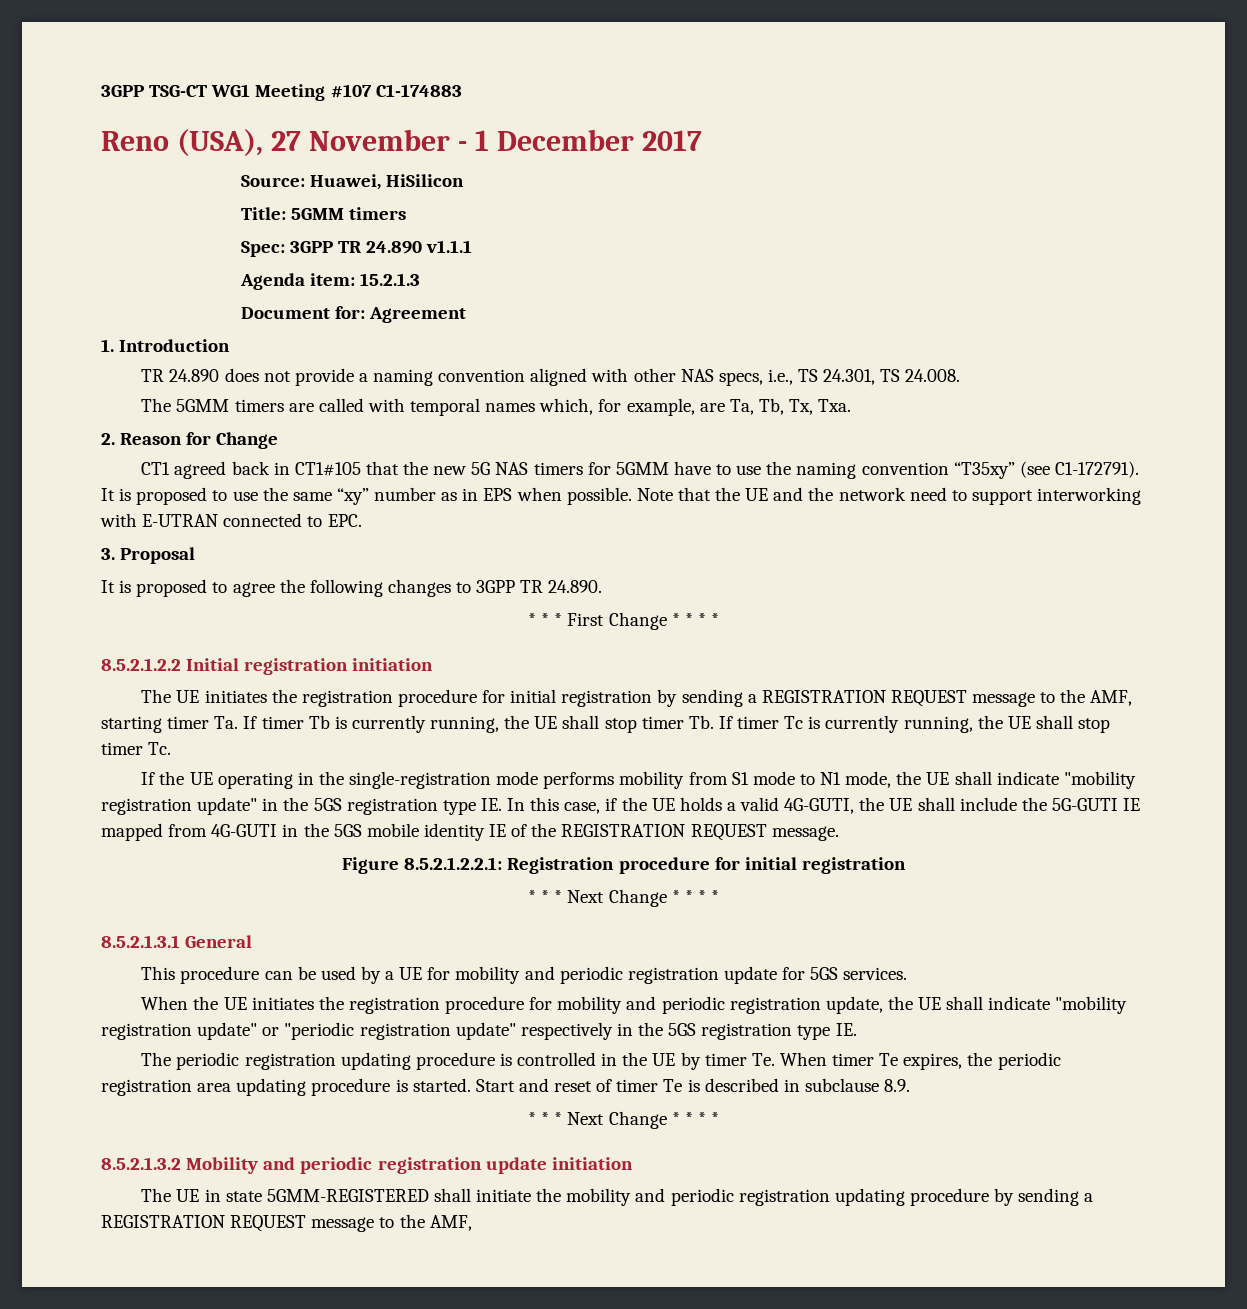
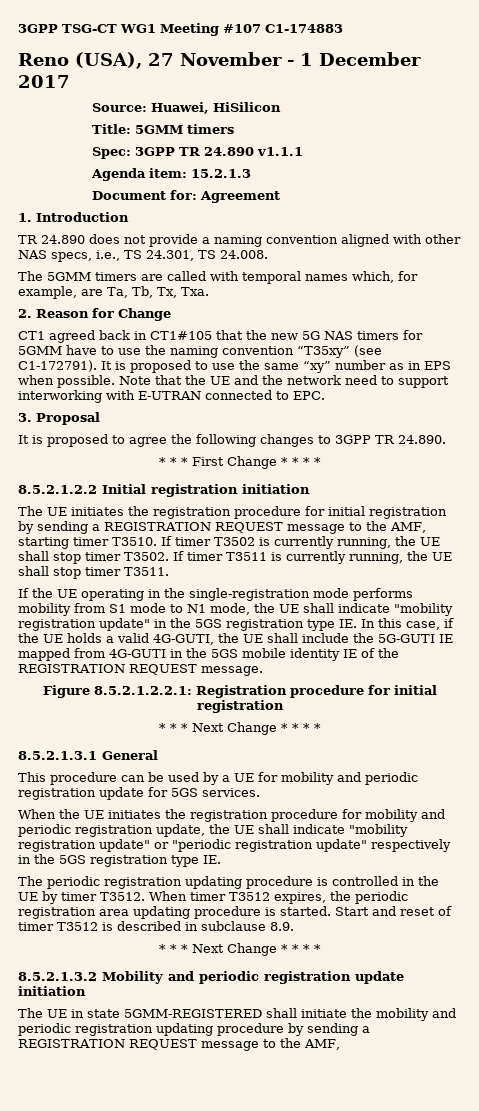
- The UE initiates the registration procedure for initial registration by sending a REGISTRATION REQUEST message to the AMF, starting timer Ta. If timer Tb is currently running, the UE shall stop timer Tb. If timer Tc is currently running, the UE shall stop timer Tc.
+ The UE initiates the registration procedure for initial registration by sending a REGISTRATION REQUEST message to the AMF, starting timer T3510. If timer T3502 is currently running, the UE shall stop timer T3502. If timer T3511 is currently running, the UE shall stop timer T3511.
- The periodic registration updating procedure is controlled in the UE by timer Te. When timer Te expires, the periodic registration area updating procedure is started.
+ The periodic registration updating procedure is controlled in the UE by timer T3512. When timer T3512 expires, the periodic registration area updating procedure is started.
- Start and reset of timer Te is described in subclause 8.9.
+ Start and reset of timer T3512 is described in subclause 8.9.

